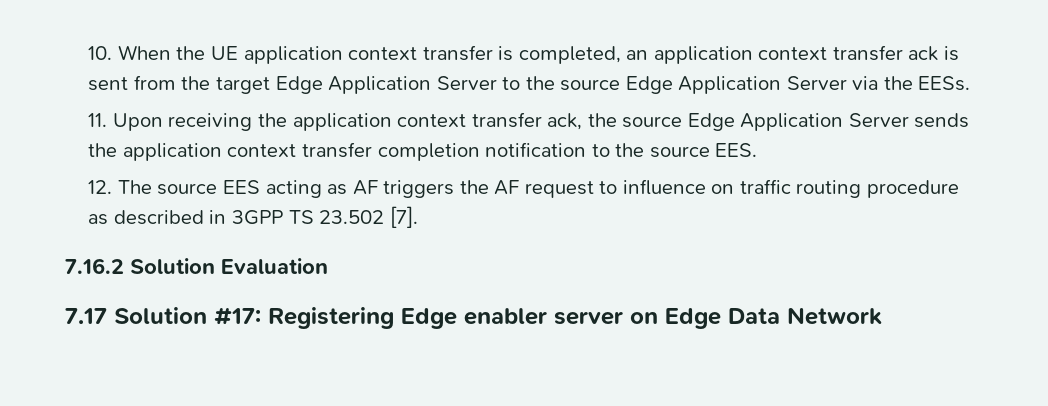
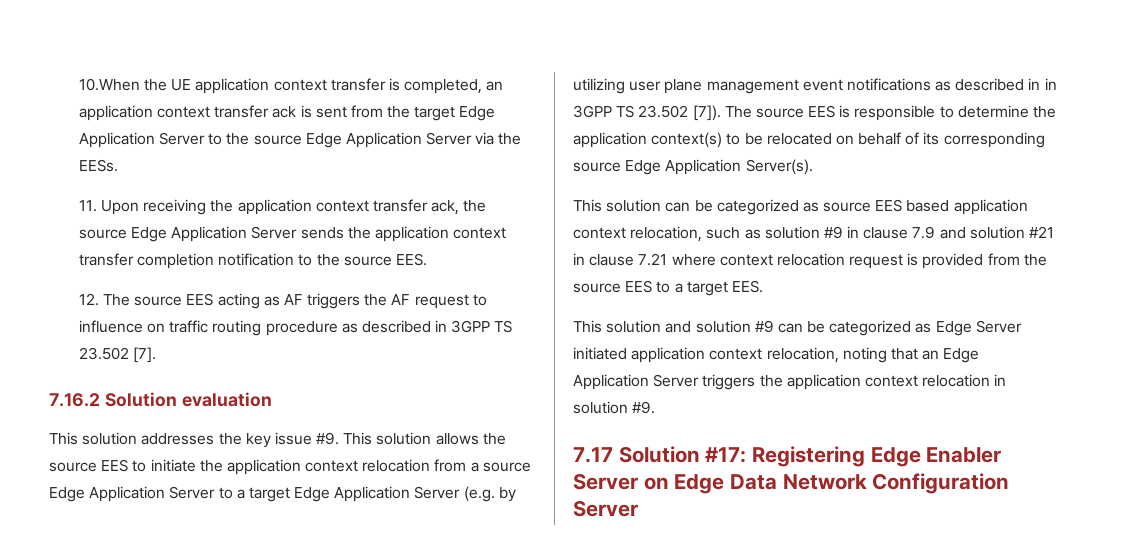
- 10. When the UE application context transfer is completed, an application context transfer ack is sent from the target Edge Application Server to the source Edge Application Server via the EESs.
+ 10.When the UE application context transfer is completed, an application context transfer ack is sent from the target Edge Application Server to the source Edge Application Server via the EESs.
- 7.16.2 Solution Evaluation
+ 7.16.2 Solution evaluation
+ This solution addresses the key issue #9. This solution allows the source EES to initiate the application context relocation from a source Edge Application Server to a target Edge Application Server (e.g. by utilizing user plane management event notifications as described in in 3GPP TS 23.502 [7]). The source EES is responsible to determine the application context(s) to be relocated on behalf of its corresponding source Edge Application Server(s).
+ This solution can be categorized as source EES based application context relocation, such as solution #9 in clause 7.9 and solution #21 in clause 7.21 where context relocation request is provided from the source EES to a target EES.
+ This solution and solution #9 can be categorized as Edge Server initiated application context relocation, noting that an Edge Application Server triggers the application context relocation in solution #9.
- 7.17 Solution #17: Registering Edge enabler server on Edge Data Network
+ 7.17 Solution #17: Registering Edge Enabler Server on Edge Data Network Configuration Server

